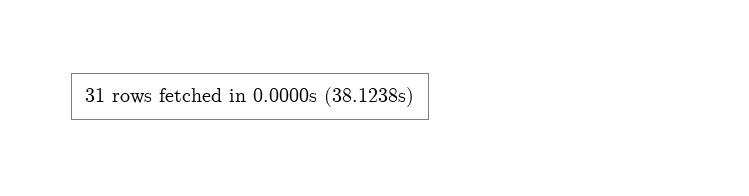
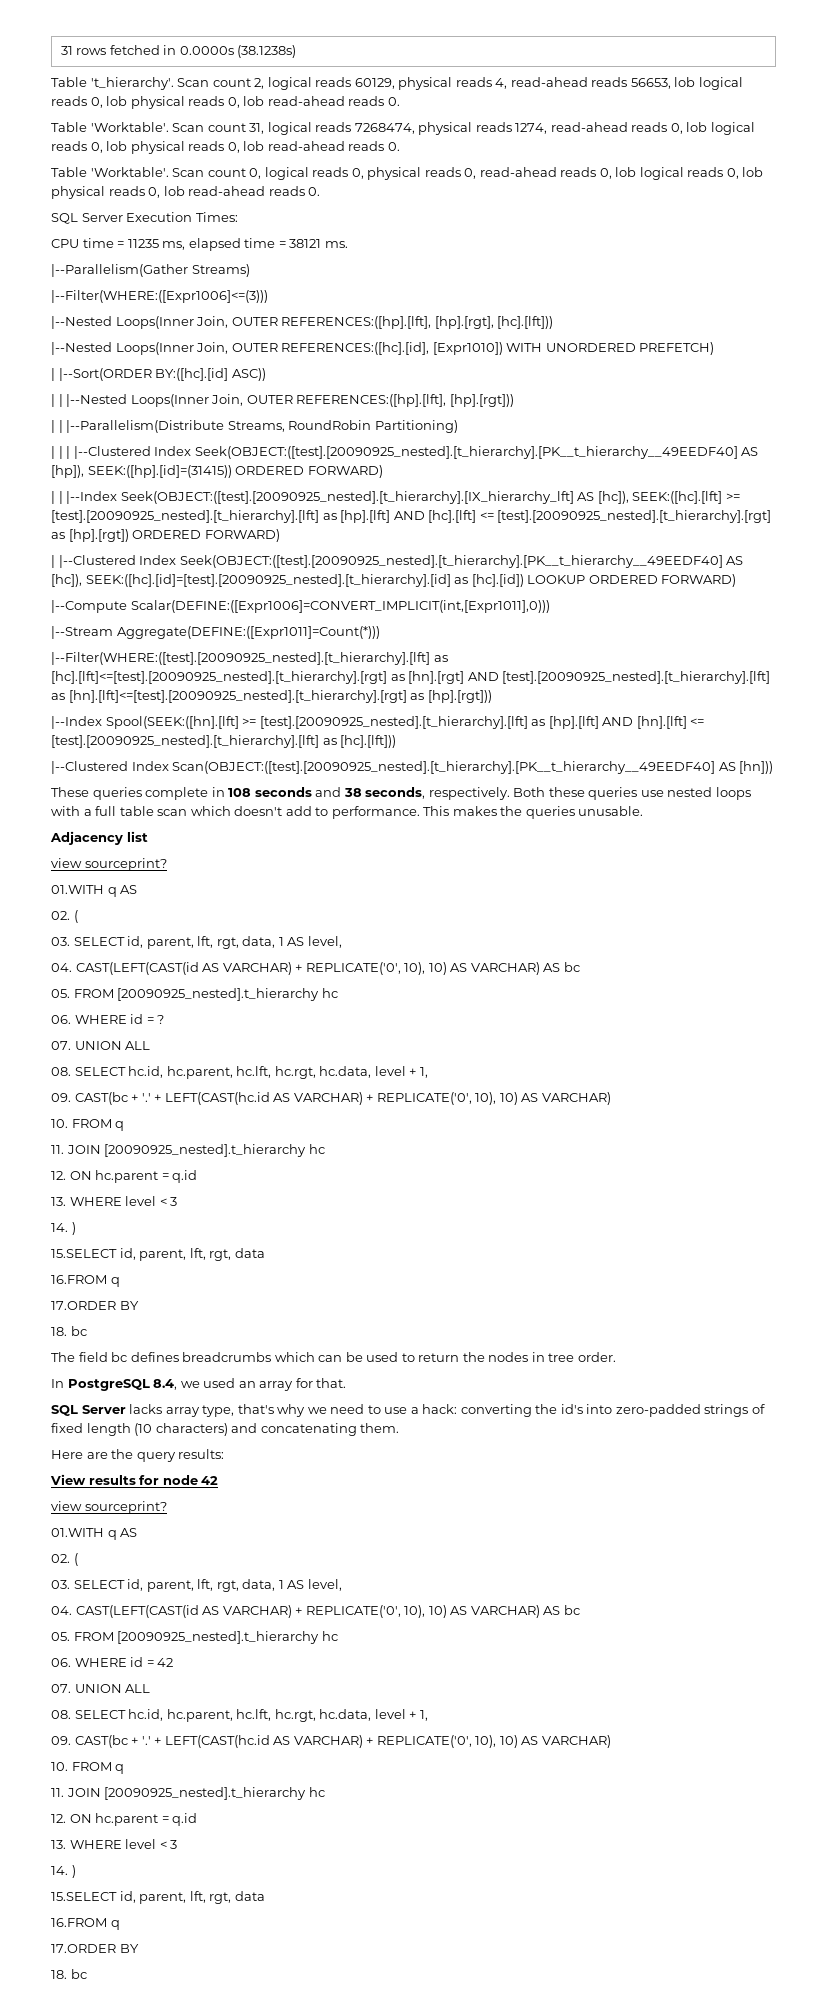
+ Table 't_hierarchy'. Scan count 2, logical reads 60129, physical reads 4, read-ahead reads 56653, lob logical reads 0, lob physical reads 0, lob read-ahead reads 0.
+ Table 'Worktable'. Scan count 31, logical reads 7268474, physical reads 1274, read-ahead reads 0, lob logical reads 0, lob physical reads 0, lob read-ahead reads 0.
+ Table 'Worktable'. Scan count 0, logical reads 0, physical reads 0, read-ahead reads 0, lob logical reads 0, lob physical reads 0, lob read-ahead reads 0.
+ SQL Server Execution Times:
+ CPU time = 11235 ms, elapsed time = 38121 ms.
+ |--Parallelism(Gather Streams)
+ |--Filter(WHERE:([Expr1006]<=(3)))
+ |--Nested Loops(Inner Join, OUTER REFERENCES:([hp].[lft], [hp].[rgt], [hc].[lft]))
+ |--Nested Loops(Inner Join, OUTER REFERENCES:([hc].[id], [Expr1010]) WITH UNORDERED PREFETCH)
+ | |--Sort(ORDER BY:([hc].[id] ASC))
+ | | |--Nested Loops(Inner Join, OUTER REFERENCES:([hp].[lft], [hp].[rgt]))
+ | | |--Parallelism(Distribute Streams, RoundRobin Partitioning)
+ | | | |--Clustered Index Seek(OBJECT:([test].[20090925_nested].[t_hierarchy].[PK__t_hierarchy__49EEDF40] AS [hp]), SEEK:([hp].[id]=(31415)) ORDERED FORWARD)
+ | | |--Index Seek(OBJECT:([test].[20090925_nested].[t_hierarchy].[IX_hierarchy_lft] AS [hc]), SEEK:([hc].[lft] >= [test].[20090925_nested].[t_hierarchy].[lft] as [hp].[lft] AND [hc].[lft] <= [test].[20090925_nested].[t_hierarchy].[rgt] as [hp].[rgt]) ORDERED FORWARD)
+ | |--Clustered Index Seek(OBJECT:([test].[20090925_nested].[t_hierarchy].[PK__t_hierarchy__49EEDF40] AS [hc]), SEEK:([hc].[id]=[test].[20090925_nested].[t_hierarchy].[id] as [hc].[id]) LOOKUP ORDERED FORWARD)
+ |--Compute Scalar(DEFINE:([Expr1006]=CONVERT_IMPLICIT(int,[Expr1011],0)))
+ |--Stream Aggregate(DEFINE:([Expr1011]=Count(*)))
+ |--Filter(WHERE:([test].[20090925_nested].[t_hierarchy].[lft] as [hc].[lft]<=[test].[20090925_nested].[t_hierarchy].[rgt] as [hn].[rgt] AND [test].[20090925_nested].[t_hierarchy].[lft] as [hn].[lft]<=[test].[20090925_nested].[t_hierarchy].[rgt] as [hp].[rgt]))
+ |--Index Spool(SEEK:([hn].[lft] >= [test].[20090925_nested].[t_hierarchy].[lft] as [hp].[lft] AND [hn].[lft] <= [test].[20090925_nested].[t_hierarchy].[lft] as [hc].[lft]))
+ |--Clustered Index Scan(OBJECT:([test].[20090925_nested].[t_hierarchy].[PK__t_hierarchy__49EEDF40] AS [hn]))
+ These queries complete in 108 seconds and 38 seconds, respectively. Both these queries use nested loops with a full table scan which doesn't add to performance. This makes the queries unusable.
+ Adjacency list
+ view sourceprint?
+ 01.WITH q AS
+ 02. (
+ 03. SELECT id, parent, lft, rgt, data, 1 AS level,
+ 04. CAST(LEFT(CAST(id AS VARCHAR) + REPLICATE('0', 10), 10) AS VARCHAR) AS bc
+ 05. FROM [20090925_nested].t_hierarchy hc
+ 06. WHERE id = ?
+ 07. UNION ALL
+ 08. SELECT hc.id, hc.parent, hc.lft, hc.rgt, hc.data, level + 1,
+ 09. CAST(bc + '.' + LEFT(CAST(hc.id AS VARCHAR) + REPLICATE('0', 10), 10) AS VARCHAR)
+ 10. FROM q
+ 11. JOIN [20090925_nested].t_hierarchy hc
+ 12. ON hc.parent = q.id
+ 13. WHERE level < 3
+ 14. )
+ 15.SELECT id, parent, lft, rgt, data
+ 16.FROM q
+ 17.ORDER BY
+ 18. bc
+ The field bc defines breadcrumbs which can be used to return the nodes in tree order.
+ In PostgreSQL 8.4, we used an array for that.
+ SQL Server lacks array type, that's why we need to use a hack: converting the id's into zero-padded strings of fixed length (10 characters) and concatenating them.
+ Here are the query results:
+ View results for node 42
+ view sourceprint?
+ 01.WITH q AS
+ 02. (
+ 03. SELECT id, parent, lft, rgt, data, 1 AS level,
+ 04. CAST(LEFT(CAST(id AS VARCHAR) + REPLICATE('0', 10), 10) AS VARCHAR) AS bc
+ 05. FROM [20090925_nested].t_hierarchy hc
+ 06. WHERE id = 42
+ 07. UNION ALL
+ 08. SELECT hc.id, hc.parent, hc.lft, hc.rgt, hc.data, level + 1,
+ 09. CAST(bc + '.' + LEFT(CAST(hc.id AS VARCHAR) + REPLICATE('0', 10), 10) AS VARCHAR)
+ 10. FROM q
+ 11. JOIN [20090925_nested].t_hierarchy hc
+ 12. ON hc.parent = q.id
+ 13. WHERE level < 3
+ 14. )
+ 15.SELECT id, parent, lft, rgt, data
+ 16.FROM q
+ 17.ORDER BY
+ 18. bc

